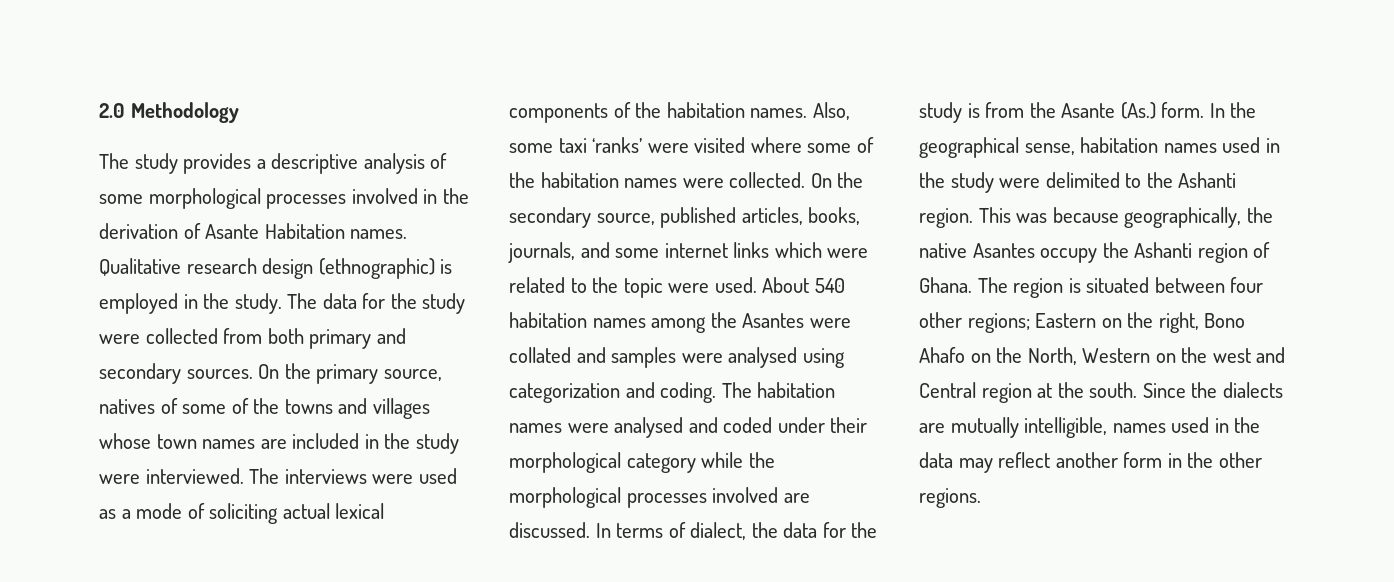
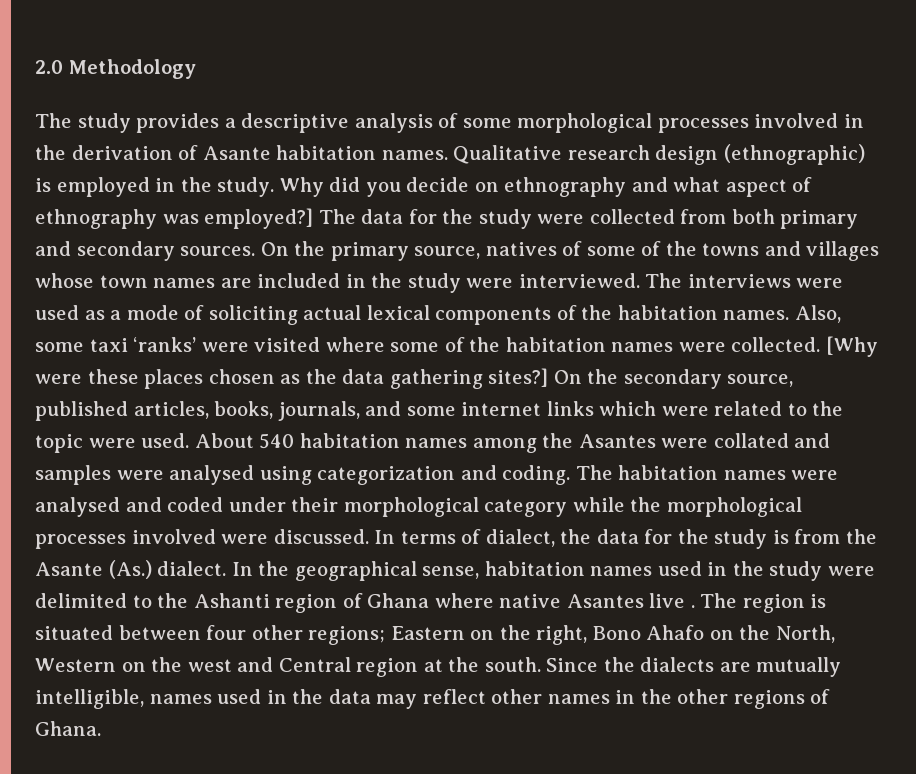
- The study provides a descriptive analysis of some morphological processes involved in the derivation of Asante Habitation names.
+ The study provides a descriptive analysis of some morphological processes involved in the derivation of Asante habitation names.
+ Why did you decide on ethnography and what aspect of ethnography was employed?]
+ [Why were these places chosen as the data gathering sites?]
- The habitation names were analysed and coded under their morphological category while the morphological processes involved are discussed.
+ The habitation names were analysed and coded under their morphological category while the morphological processes involved were discussed.
- In terms of dialect, the data for the study is from the Asante (As.) form.
+ In terms of dialect, the data for the study is from the Asante (As.) dialect.
- In the geographical sense, habitation names used in the study were delimited to the Ashanti region. This was because geographically, the native Asantes occupy the Ashanti region of Ghana.
+ In the geographical sense, habitation names used in the study were delimited to the Ashanti region of Ghana where native Asantes live .
- Since the dialects are mutually intelligible, names used in the data may reflect another form in the other regions.
+ Since the dialects are mutually intelligible, names used in the data may reflect other names in the other regions of Ghana.

